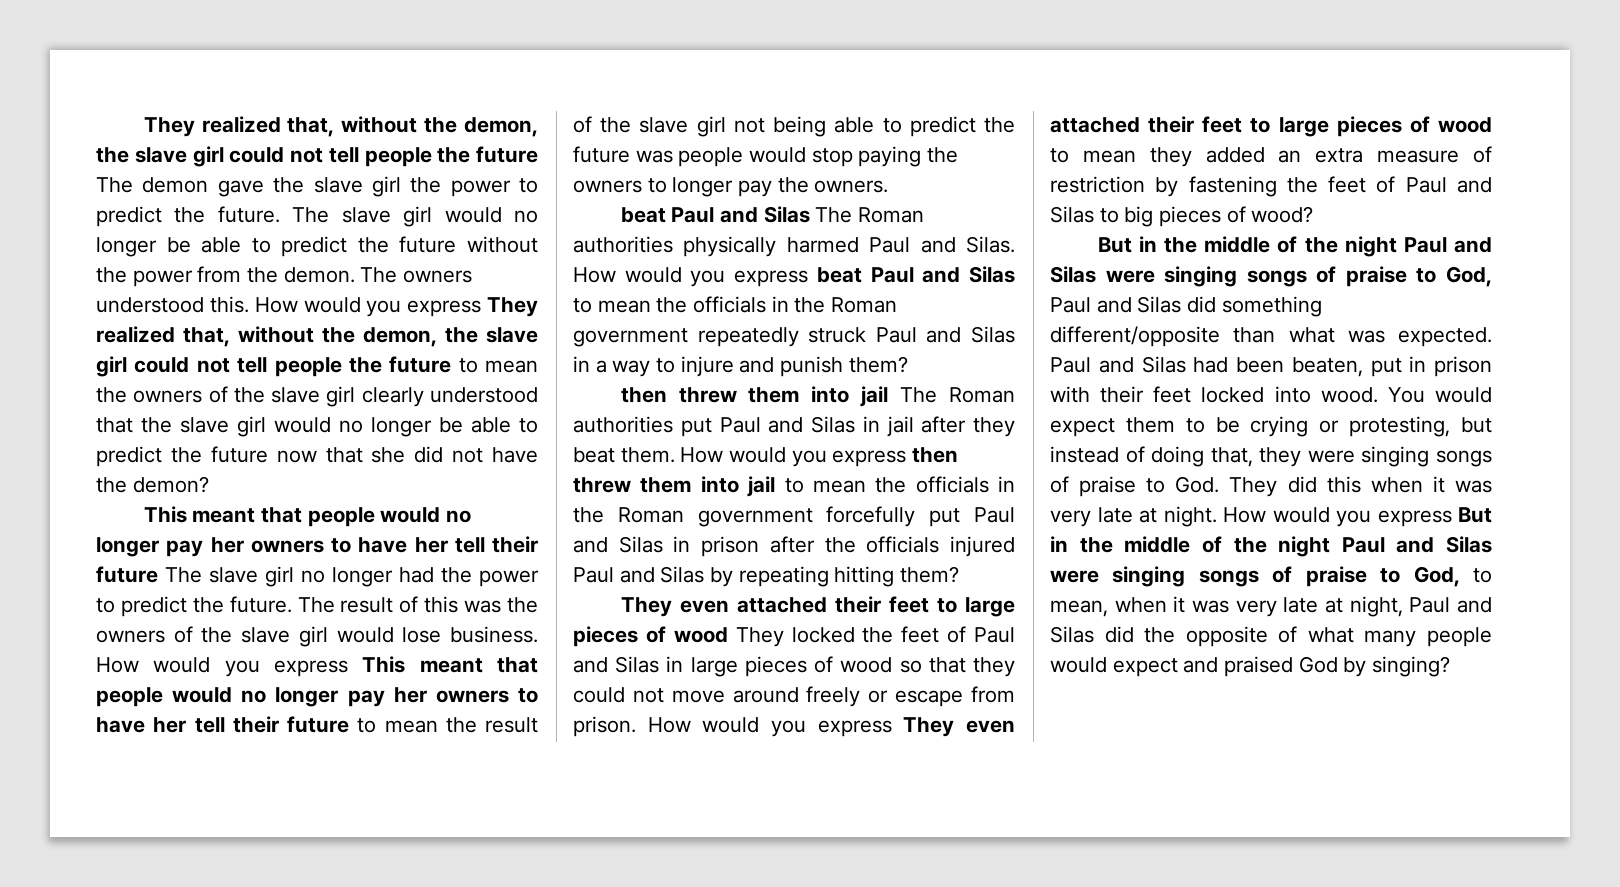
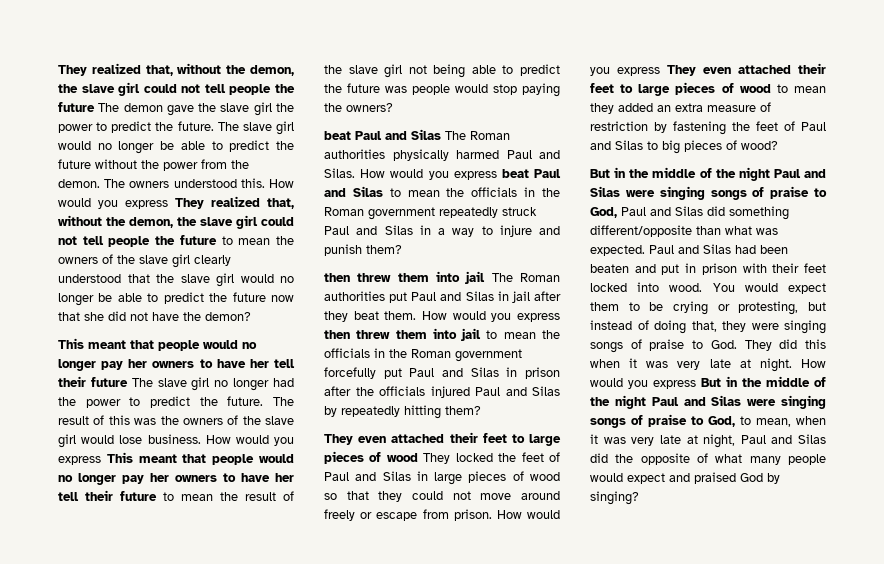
- How would you express This meant that people would no longer pay her owners to have her tell their future to mean the result of the slave girl not being able to predict the future was people would stop paying the owners to longer pay the owners.
+ How would you express This meant that people would no longer pay her owners to have her tell their future to mean the result of the slave girl not being able to predict the future was people would stop paying the owners?
- How would you express then threw them into jail to mean the officials in the Roman government forcefully put Paul and Silas in prison after the officials injured Paul and Silas by repeating hitting them?
+ How would you express then threw them into jail to mean the officials in the Roman government forcefully put Paul and Silas in prison after the officials injured Paul and Silas by repeatedly hitting them?
- Paul and Silas had been beaten, put in prison with their feet locked into wood.
+ Paul and Silas had been beaten and put in prison with their feet locked into wood.

